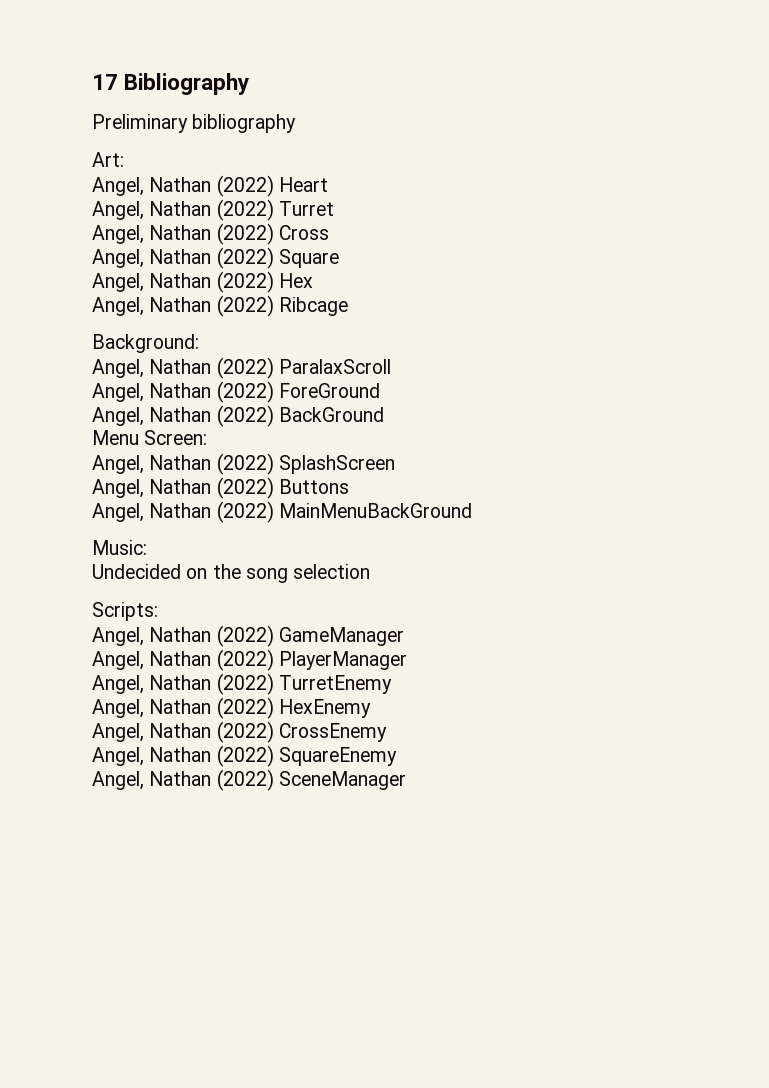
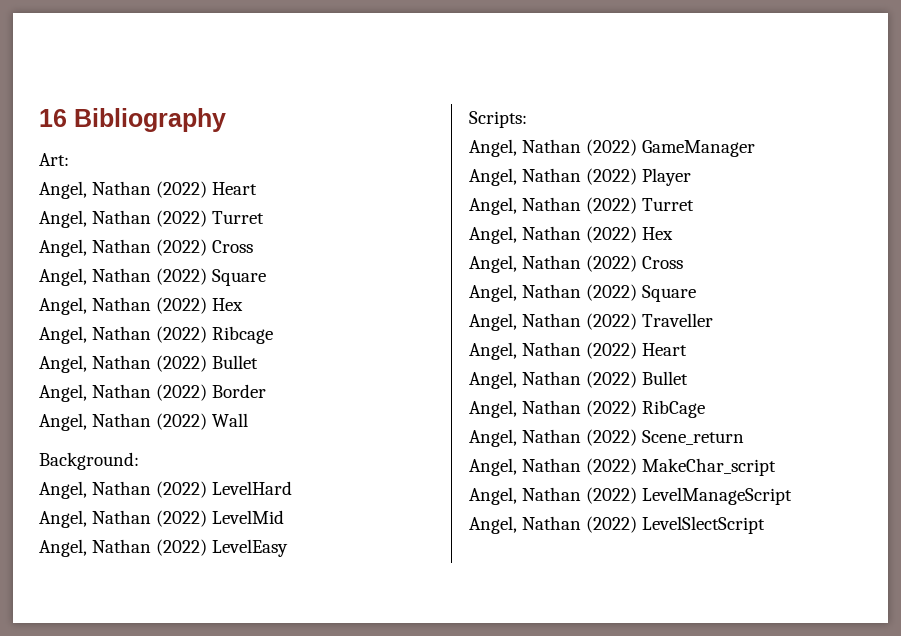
- 17 Bibliography
+ 16 Bibliography
- Preliminary bibliography
  Angel, Nathan (2022) Ribcage
+ Angel, Nathan (2022) Bullet
+ Angel, Nathan (2022) Border
+ Angel, Nathan (2022) Wall
- Angel, Nathan (2022) ParalaxScroll
- Angel, Nathan (2022) ForeGround
- Angel, Nathan (2022) BackGround
- Menu Screen:
- Angel, Nathan (2022) SplashScreen
- Angel, Nathan (2022) Buttons
- Angel, Nathan (2022) MainMenuBackGround
- Music:
- Undecided on the song selection
+ Angel, Nathan (2022) LevelHard
+ Angel, Nathan (2022) LevelMid
+ Angel, Nathan (2022) LevelEasy
- Angel, Nathan (2022) PlayerManager
- Angel, Nathan (2022) TurretEnemy
- Angel, Nathan (2022) HexEnemy
- Angel, Nathan (2022) CrossEnemy
- Angel, Nathan (2022) SquareEnemy
- Angel, Nathan (2022) SceneManager
+ Angel, Nathan (2022) Player
+ Angel, Nathan (2022) Turret
+ Angel, Nathan (2022) Hex
+ Angel, Nathan (2022) Cross
+ Angel, Nathan (2022) Square
+ Angel, Nathan (2022) Traveller
+ Angel, Nathan (2022) Heart
+ Angel, Nathan (2022) Bullet
+ Angel, Nathan (2022) RibCage
+ Angel, Nathan (2022) Scene_return
+ Angel, Nathan (2022) MakeChar_script
+ Angel, Nathan (2022) LevelManageScript
+ Angel, Nathan (2022) LevelSlectScript

